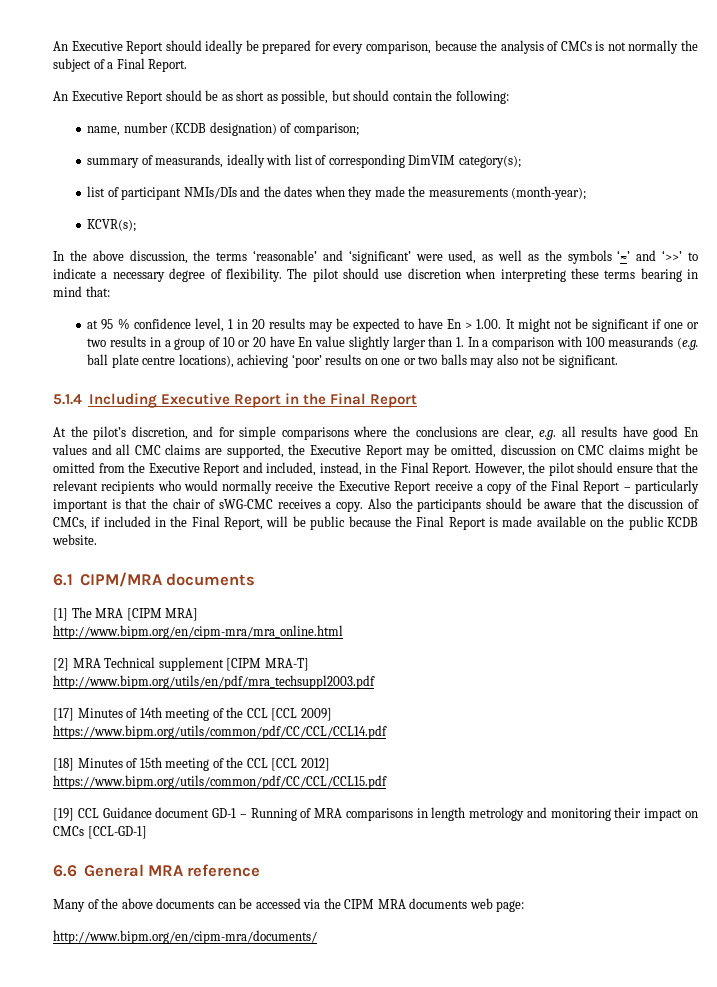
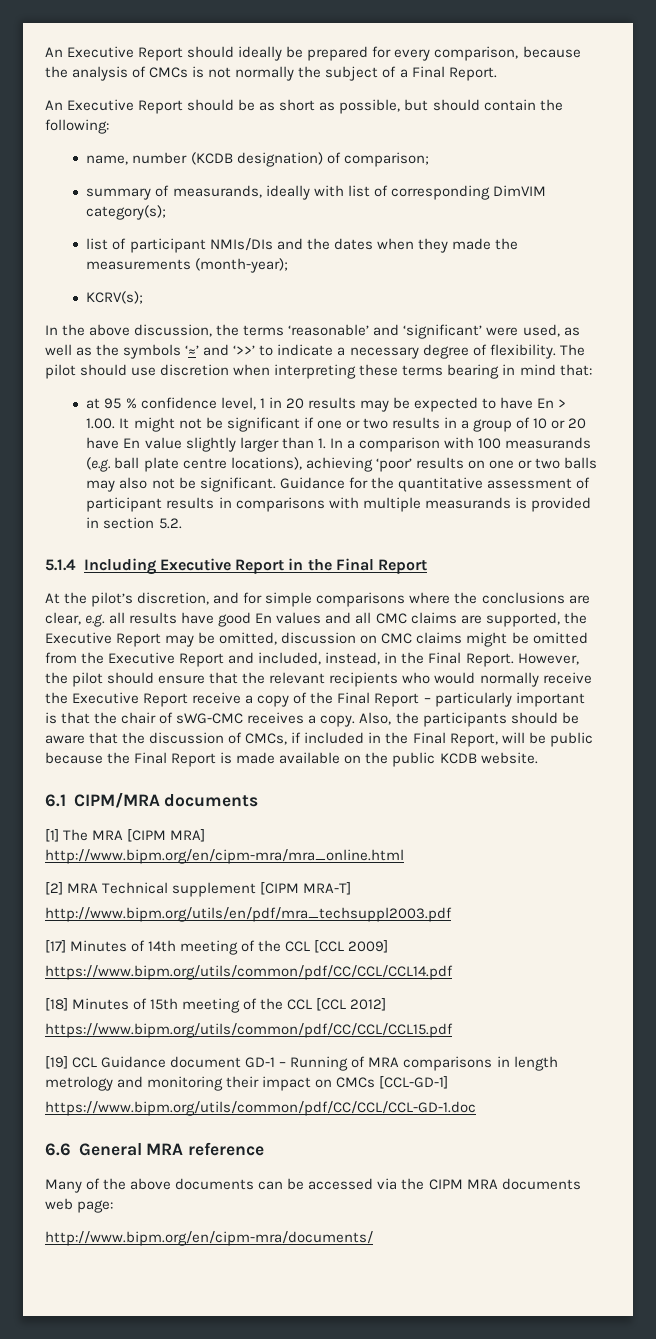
- KCVR(s);
+ KCRV(s);
+ Guidance for the quantitative assessment of participant results in comparisons with multiple measurands is provided in section 5.2.
- Also the participants should be aware that the discussion of CMCs, if included in the Final Report, will be public because the Final Report is made available on the public KCDB website.
+ Also, the participants should be aware that the discussion of CMCs, if included in the Final Report, will be public because the Final Report is made available on the public KCDB website.
+ https://www.bipm.org/utils/common/pdf/CC/CCL/CCL-GD-1.doc

